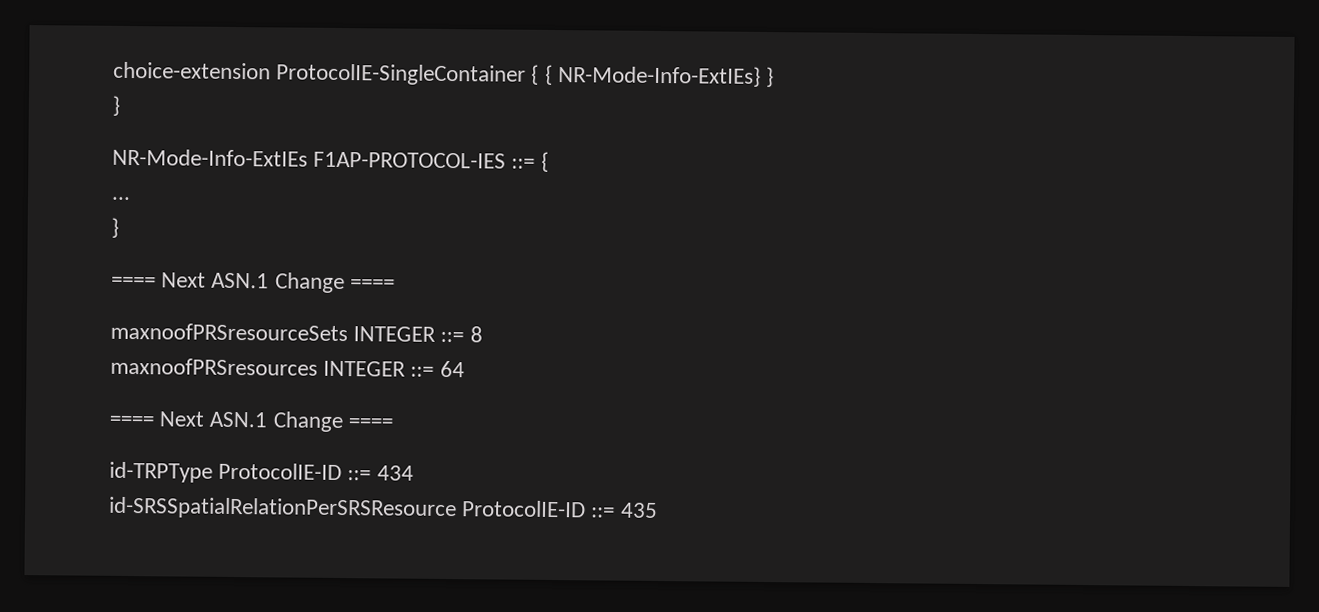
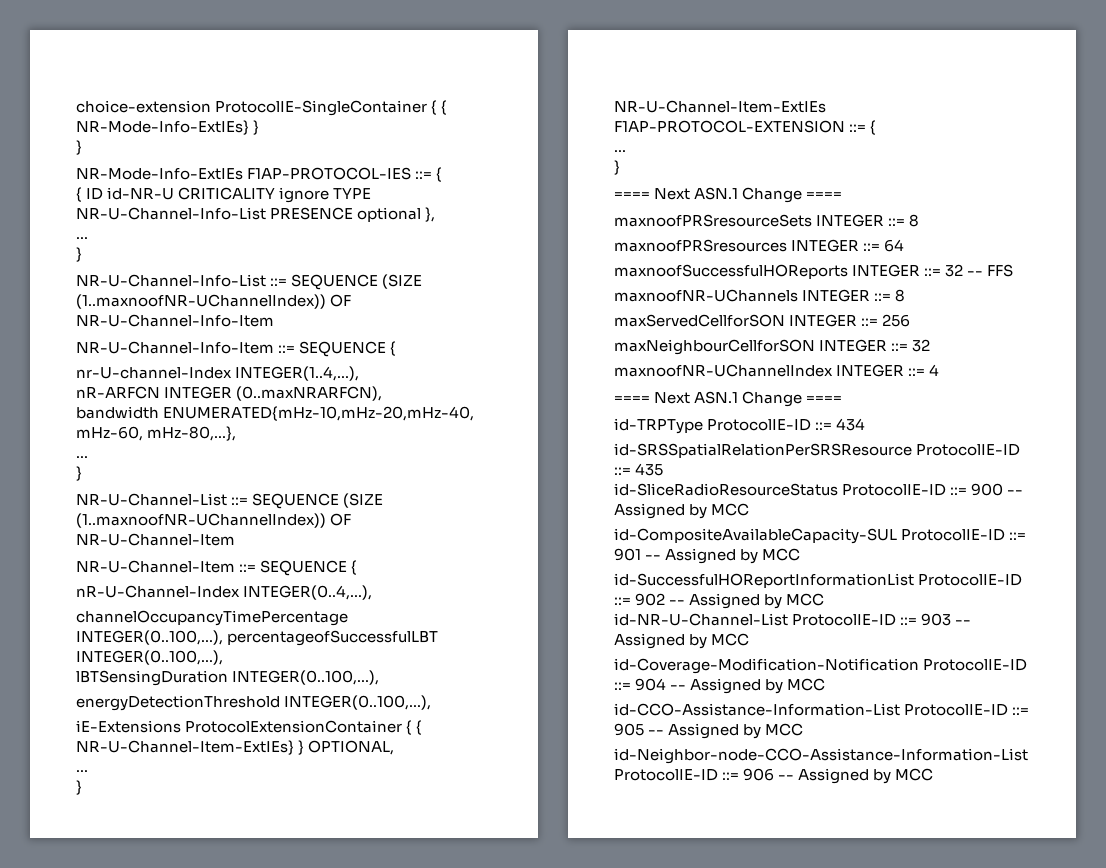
+ { ID id-NR-U CRITICALITY ignore TYPE NR-U-Channel-Info-List PRESENCE optional },
+ ...
+ }
+ NR-U-Channel-Info-List ::= SEQUENCE (SIZE (1..maxnoofNR-UChannelIndex)) OF NR-U-Channel-Info-Item
+ NR-U-Channel-Info-Item ::= SEQUENCE {
+ nr-U-channel-Index INTEGER(1..4,...),
+ nR-ARFCN INTEGER (0..maxNRARFCN),
+ bandwidth ENUMERATED{mHz-10,mHz-20,mHz-40, mHz-60, mHz-80,...},
+ ...
+ }
+ NR-U-Channel-List ::= SEQUENCE (SIZE (1..maxnoofNR-UChannelIndex)) OF NR-U-Channel-Item
+ NR-U-Channel-Item ::= SEQUENCE {
+ nR-U-Channel-Index INTEGER(0..4,...),
+ channelOccupancyTimePercentage INTEGER(0..100,...), percentageofSuccessfulLBT INTEGER(0..100,...),
+ lBTSensingDuration INTEGER(0..100,...),
+ energyDetectionThreshold INTEGER(0..100,...),
+ iE-Extensions ProtocolExtensionContainer { { NR-U-Channel-Item-ExtIEs} } OPTIONAL,
+ ...
+ }
+ NR-U-Channel-Item-ExtIEs F1AP-PROTOCOL-EXTENSION ::= {
+ maxnoofSuccessfulHOReports INTEGER ::= 32 -- FFS
+ maxnoofNR-UChannels INTEGER ::= 8
+ maxServedCellforSON INTEGER ::= 256
+ maxNeighbourCellforSON INTEGER ::= 32
+ maxnoofNR-UChannelIndex INTEGER ::= 4
+ id-SliceRadioResourceStatus ProtocolIE-ID ::= 900 -- Assigned by MCC
+ id-CompositeAvailableCapacity-SUL ProtocolIE-ID ::= 901 -- Assigned by MCC
+ id-SuccessfulHOReportInformationList ProtocolIE-ID ::= 902 -- Assigned by MCC
+ id-NR-U-Channel-List ProtocolIE-ID ::= 903 -- Assigned by MCC
+ id-Coverage-Modification-Notification ProtocolIE-ID ::= 904 -- Assigned by MCC
+ id-CCO-Assistance-Information-List ProtocolIE-ID ::= 905 -- Assigned by MCC
+ id-Neighbor-node-CCO-Assistance-Information-List ProtocolIE-ID ::= 906 -- Assigned by MCC

